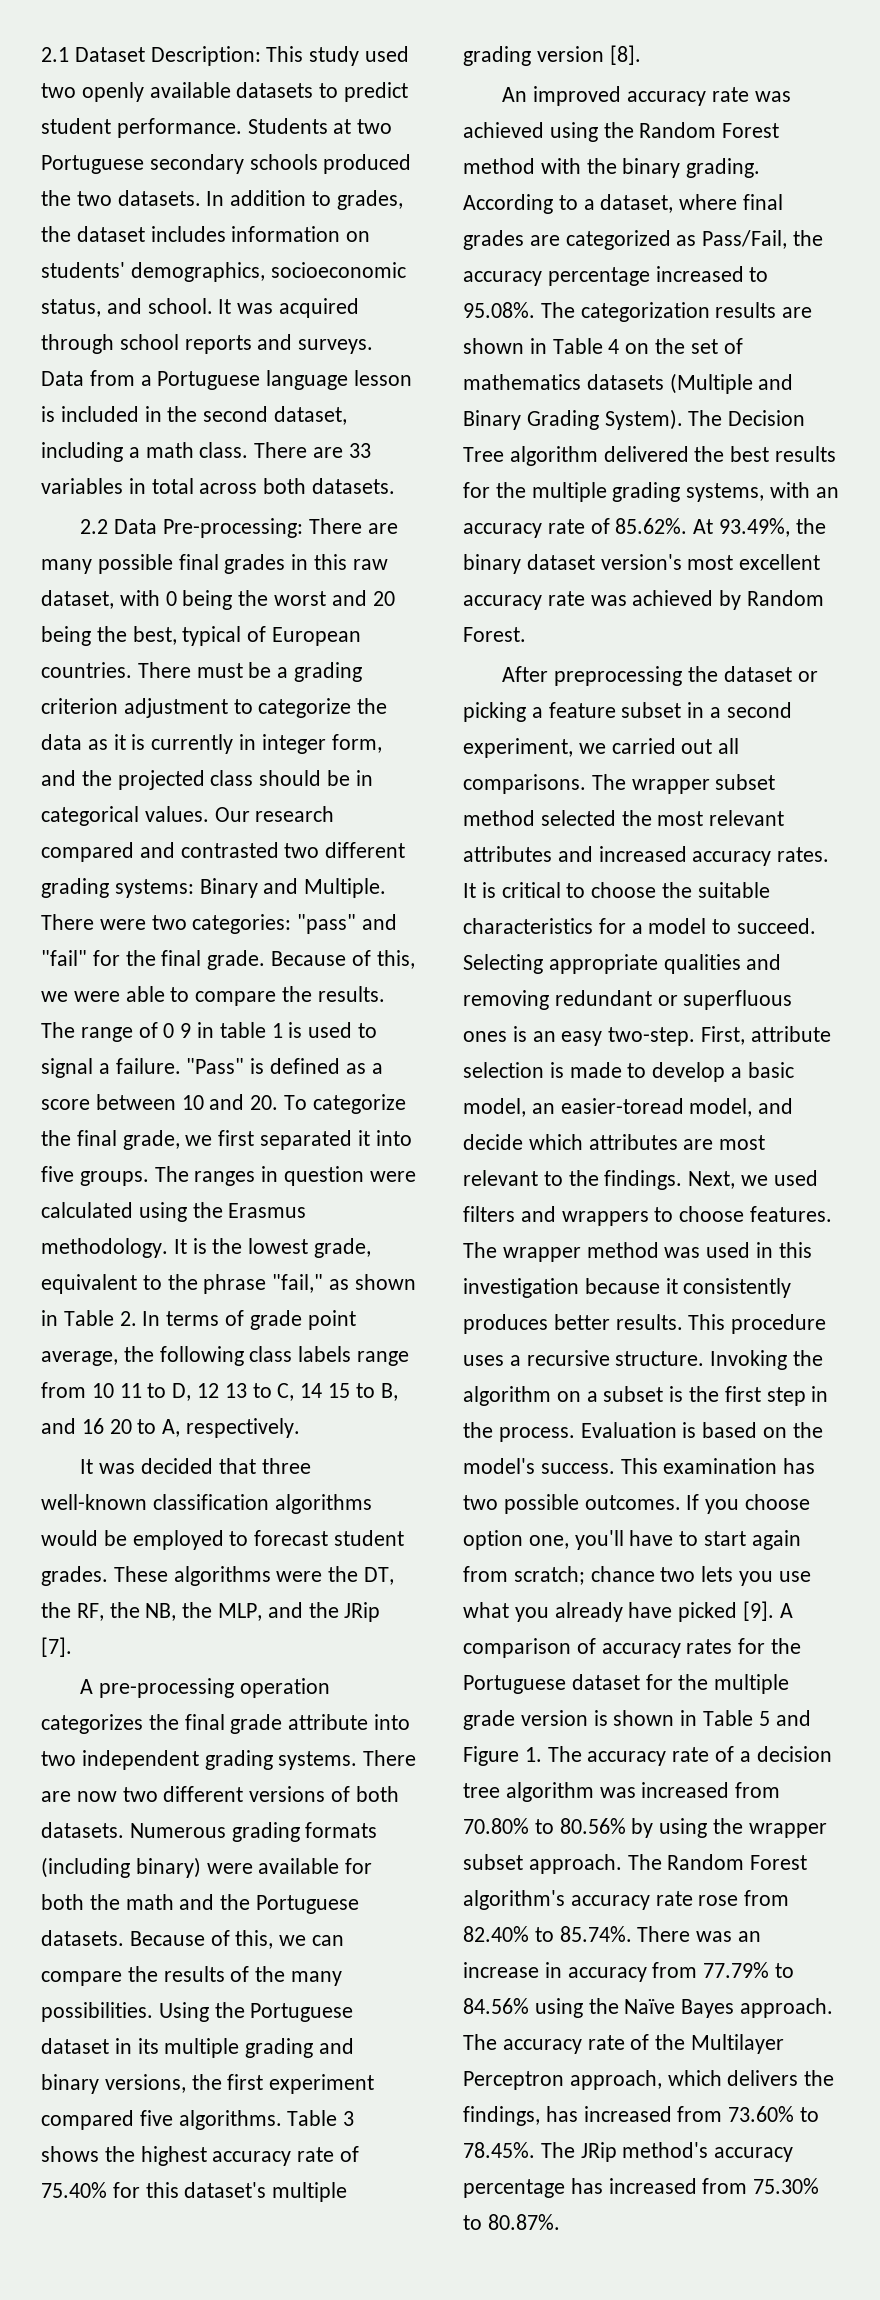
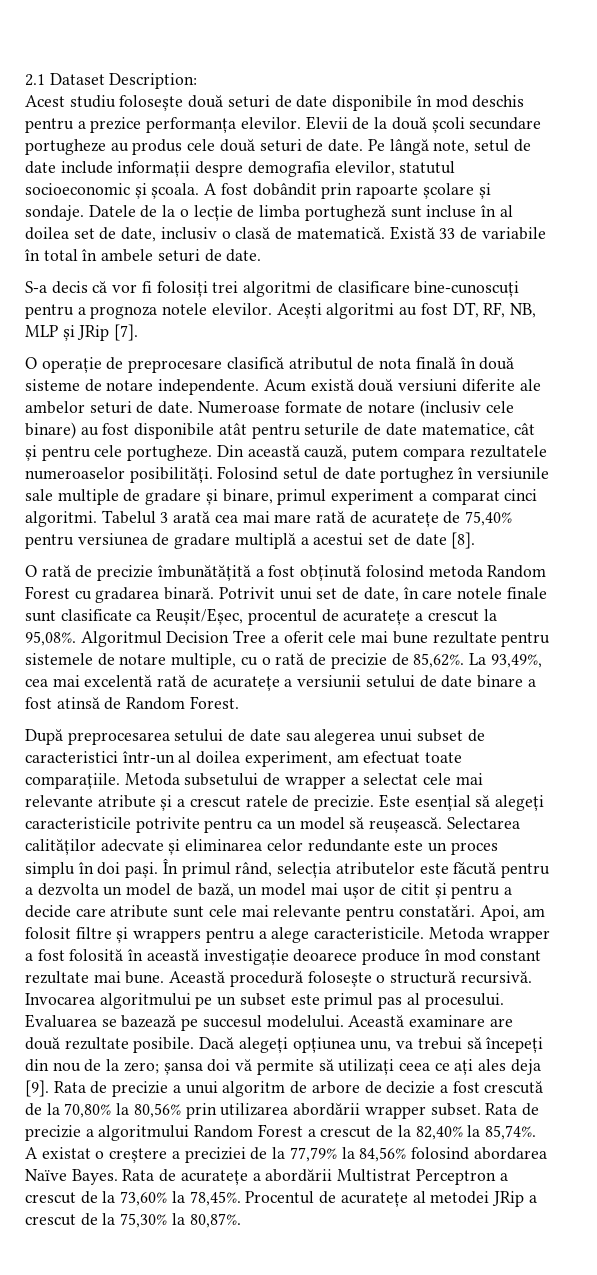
- 2.1 Dataset Description: This study used two openly available datasets to predict student performance. Students at two Portuguese secondary schools produced the two datasets. In addition to grades, the dataset includes information on students' demographics, socioeconomic status, and school. It was acquired through school reports and surveys. Data from a Portuguese language lesson is included in the second dataset, including a math class. There are 33 variables in total across both datasets.
- 2.2 Data Pre-processing: There are many possible final grades in this raw dataset, with 0 being the worst and 20 being the best, typical of European countries. There must be a grading criterion adjustment to categorize the data as it is currently in integer form, and the projected class should be in categorical values. Our research compared and contrasted two different grading systems: Binary and Multiple. There were two categories: "pass" and "fail" for the final grade. Because of this, we were able to compare the results. The range of 0 9 in table 1 is used to signal a failure. "Pass" is defined as a score between 10 and 20. To categorize the final grade, we first separated it into five groups. The ranges in question were calculated using the Erasmus methodology. It is the lowest grade, equivalent to the phrase "fail," as shown in Table 2. In terms of grade point average, the following class labels range from 10 11 to D, 12 13 to C, 14 15 to B, and 16 20 to A, respectively.
- It was decided that three well-known classification algorithms would be employed to forecast student grades. These algorithms were the DT, the RF, the NB, the MLP, and the JRip [7].
- A pre-processing operation categorizes the final grade attribute into two independent grading systems. There are now two different versions of both datasets. Numerous grading formats (including binary) were available for both the math and the Portuguese datasets. Because of this, we can compare the results of the many possibilities. Using the Portuguese dataset in its multiple grading and binary versions, the first experiment compared five algorithms. Table 3 shows the highest accuracy rate of 75.40% for this dataset's multiple grading version [8].
- An improved accuracy rate was achieved using the Random Forest method with the binary grading. According to a dataset, where final grades are categorized as Pass/Fail, the accuracy percentage increased to 95.08%. The categorization results are shown in Table 4 on the set of mathematics datasets (Multiple and Binary Grading System). The Decision Tree algorithm delivered the best results for the multiple grading systems, with an accuracy rate of 85.62%. At 93.49%, the binary dataset version's most excellent accuracy rate was achieved by Random Forest.
- After preprocessing the dataset or picking a feature subset in a second experiment, we carried out all comparisons. The wrapper subset method selected the most relevant attributes and increased accuracy rates. It is critical to choose the suitable characteristics for a model to succeed. Selecting appropriate qualities and removing redundant or superfluous ones is an easy two-step. First, attribute selection is made to develop a basic model, an easier-toread model, and decide which attributes are most relevant to the findings. Next, we used filters and wrappers to choose features. The wrapper method was used in this investigation because it consistently produces better results. This procedure uses a recursive structure. Invoking the algorithm on a subset is the first step in the process. Evaluation is based on the model's success. This examination has two possible outcomes. If you choose option one, you'll have to start again from scratch; chance two lets you use what you already have picked [9]. A comparison of accuracy rates for the Portuguese dataset for the multiple grade version is shown in Table 5 and Figure 1. The accuracy rate of a decision tree algorithm was increased from 70.80% to 80.56% by using the wrapper subset approach. The Random Forest algorithm's accuracy rate rose from 82.40% to 85.74%. There was an increase in accuracy from 77.79% to 84.56% using the Naïve Bayes approach. The accuracy rate of the Multilayer Perceptron approach, which delivers the findings, has increased from 73.60% to 78.45%. The JRip method's accuracy percentage has increased from 75.30% to 80.87%.
+ 2.1 Dataset Description:
+ Acest studiu folosește două seturi de date disponibile în mod deschis pentru a prezice performanța elevilor. Elevii de la două școli secundare portugheze au produs cele două seturi de date. Pe lângă note, setul de date include informații despre demografia elevilor, statutul socioeconomic și școala. A fost dobândit prin rapoarte școlare și sondaje. Datele de la o lecție de limba portugheză sunt incluse în al doilea set de date, inclusiv o clasă de matematică. Există 33 de variabile în total în ambele seturi de date.
+ S-a decis că vor fi folosiți trei algoritmi de clasificare bine-cunoscuți pentru a prognoza notele elevilor. Acești algoritmi au fost DT, RF, NB, MLP și JRip [7].
+ O operație de preprocesare clasifică atributul de nota finală în două sisteme de notare independente. Acum există două versiuni diferite ale ambelor seturi de date. Numeroase formate de notare (inclusiv cele binare) au fost disponibile atât pentru seturile de date matematice, cât și pentru cele portugheze. Din această cauză, putem compara rezultatele numeroaselor posibilități. Folosind setul de date portughez în versiunile sale multiple de gradare și binare, primul experiment a comparat cinci algoritmi. Tabelul 3 arată cea mai mare rată de acuratețe de 75,40% pentru versiunea de gradare multiplă a acestui set de date [8].
+ O rată de precizie îmbunătățită a fost obținută folosind metoda Random Forest cu gradarea binară. Potrivit unui set de date, în care notele finale sunt clasificate ca Reușit/Eșec, procentul de acuratețe a crescut la 95,08%. Algoritmul Decision Tree a oferit cele mai bune rezultate pentru sistemele de notare multiple, cu o rată de precizie de 85,62%. La 93,49%, cea mai excelentă rată de acuratețe a versiunii setului de date binare a fost atinsă de Random Forest.
+ După preprocesarea setului de date sau alegerea unui subset de caracteristici într-un al doilea experiment, am efectuat toate comparațiile. Metoda subsetului de wrapper a selectat cele mai relevante atribute și a crescut ratele de precizie. Este esențial să alegeți caracteristicile potrivite pentru ca un model să reușească. Selectarea calităților adecvate și eliminarea celor redundante este un proces simplu în doi pași. În primul rând, selecția atributelor este făcută pentru a dezvolta un model de bază, un model mai ușor de citit și pentru a decide care atribute sunt cele mai relevante pentru constatări. Apoi, am folosit filtre și wrappers pentru a alege caracteristicile. Metoda wrapper a fost folosită în această investigație deoarece produce în mod constant rezultate mai bune. Această procedură folosește o structură recursivă. Invocarea algoritmului pe un subset este primul pas al procesului. Evaluarea se bazează pe succesul modelului. Această examinare are două rezultate posibile. Dacă alegeți opțiunea unu, va trebui să începeți din nou de la zero; șansa doi vă permite să utilizați ceea ce ați ales deja [9]. Rata de precizie a unui algoritm de arbore de decizie a fost crescută de la 70,80% la 80,56% prin utilizarea abordării wrapper subset. Rata de precizie a algoritmului Random Forest a crescut de la 82,40% la 85,74%. A existat o creștere a preciziei de la 77,79% la 84,56% folosind abordarea Naïve Bayes. Rata de acuratețe a abordării Multistrat Perceptron a crescut de la 73,60% la 78,45%. Procentul de acuratețe al metodei JRip a crescut de la 75,30% la 80,87%.

